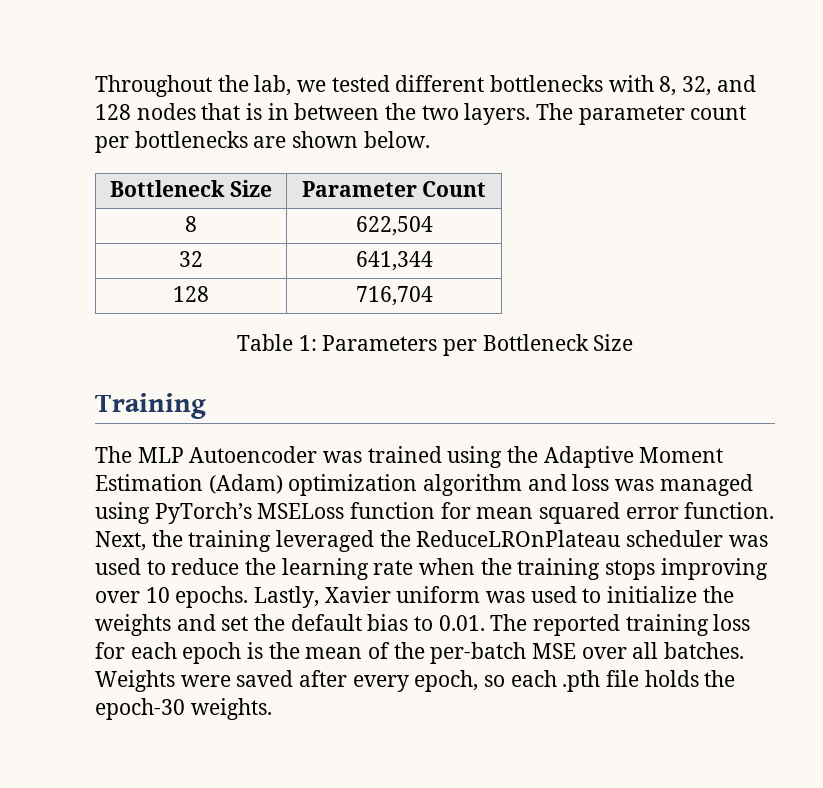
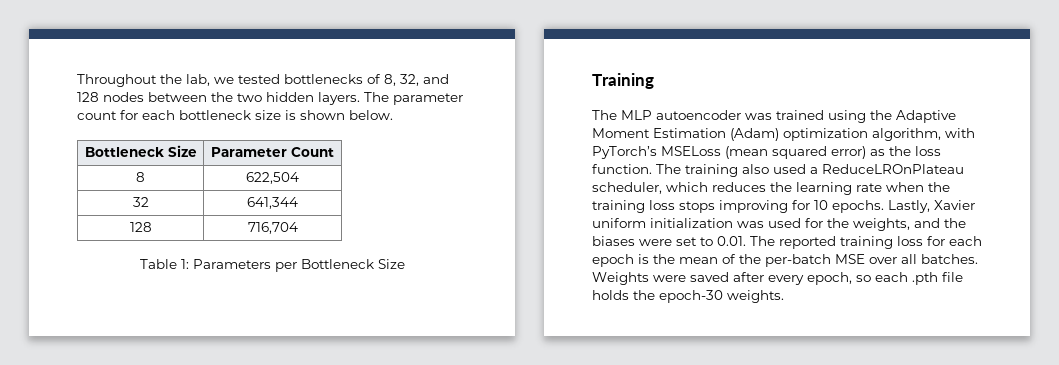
- Throughout the lab, we tested different bottlenecks with 8, 32, and 128 nodes that is in between the two layers.
+ Throughout the lab, we tested bottlenecks of 8, 32, and 128 nodes between the two hidden layers.
- The parameter count per bottlenecks are shown below.
+ The parameter count for each bottleneck size is shown below.
- The MLP Autoencoder was trained using the Adaptive Moment Estimation (Adam) optimization algorithm and loss was managed using PyTorch’s MSELoss function for mean squared error function. Next, the training leveraged the ReduceLROnPlateau scheduler was used to reduce the learning rate when the training stops improving over 10 epochs.
+ The MLP autoencoder was trained using the Adaptive Moment Estimation (Adam) optimization algorithm, with PyTorch’s MSELoss (mean squared error) as the loss function. The training also used a ReduceLROnPlateau scheduler, which reduces the learning rate when the training loss stops improving for 10 epochs.
- Lastly, Xavier uniform was used to initialize the weights and set the default bias to 0.01. The reported training loss for each epoch is the mean of the per-batch MSE over all batches.
+ Lastly, Xavier uniform initialization was used for the weights, and the biases were set to 0.01. The reported training loss for each epoch is the mean of the per-batch MSE over all batches.

